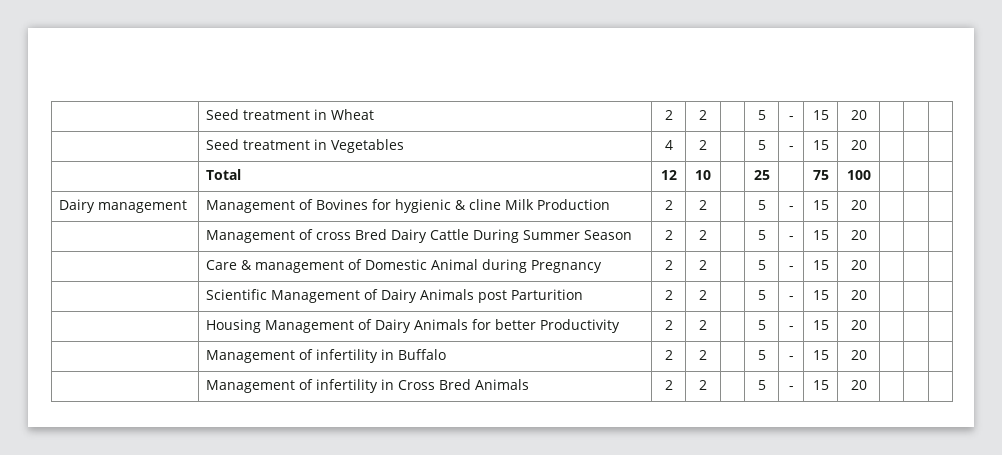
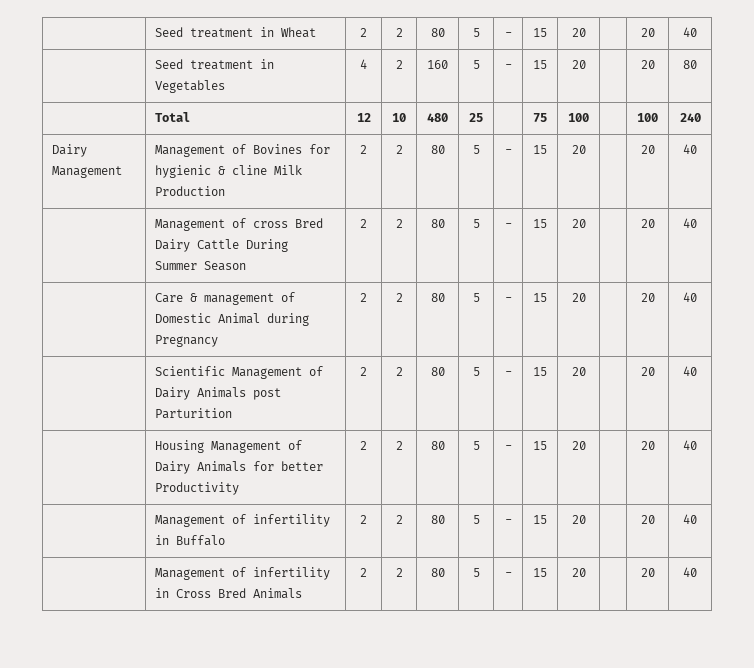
- | Seed treatment in Wheat | 2 | 2 | | 5 | - | 15 | 20 | | |
+ | Seed treatment in Wheat | 2 | 2 | 80 | 5 | - | 15 | 20 | | 20 | 40
- | Seed treatment in Vegetables | 4 | 2 | | 5 | - | 15 | 20 | | |
+ | Seed treatment in Vegetables | 4 | 2 | 160 | 5 | - | 15 | 20 | | 20 | 80
- | Total | 12 | 10 | | 25 | | 75 | 100 | | |
- Dairy management | Management of Bovines for hygienic & cline Milk Production | 2 | 2 | | 5 | - | 15 | 20 | | |
+ | Total | 12 | 10 | 480 | 25 | | 75 | 100 | | 100 | 240
+ Dairy Management | Management of Bovines for hygienic & cline Milk Production | 2 | 2 | 80 | 5 | - | 15 | 20 | | 20 | 40
- | Management of cross Bred Dairy Cattle During Summer Season | 2 | 2 | | 5 | - | 15 | 20 | | |
+ | Management of cross Bred Dairy Cattle During Summer Season | 2 | 2 | 80 | 5 | - | 15 | 20 | | 20 | 40
- | Care & management of Domestic Animal during Pregnancy | 2 | 2 | | 5 | - | 15 | 20 | | |
+ | Care & management of Domestic Animal during Pregnancy | 2 | 2 | 80 | 5 | - | 15 | 20 | | 20 | 40
- | Scientific Management of Dairy Animals post Parturition | 2 | 2 | | 5 | - | 15 | 20 | | |
+ | Scientific Management of Dairy Animals post Parturition | 2 | 2 | 80 | 5 | - | 15 | 20 | | 20 | 40
- | Housing Management of Dairy Animals for better Productivity | 2 | 2 | | 5 | - | 15 | 20 | | |
+ | Housing Management of Dairy Animals for better Productivity | 2 | 2 | 80 | 5 | - | 15 | 20 | | 20 | 40
- | Management of infertility in Buffalo | 2 | 2 | | 5 | - | 15 | 20 | | |
+ | Management of infertility in Buffalo | 2 | 2 | 80 | 5 | - | 15 | 20 | | 20 | 40
- | Management of infertility in Cross Bred Animals | 2 | 2 | | 5 | - | 15 | 20 | | |
+ | Management of infertility in Cross Bred Animals | 2 | 2 | 80 | 5 | - | 15 | 20 | | 20 | 40

